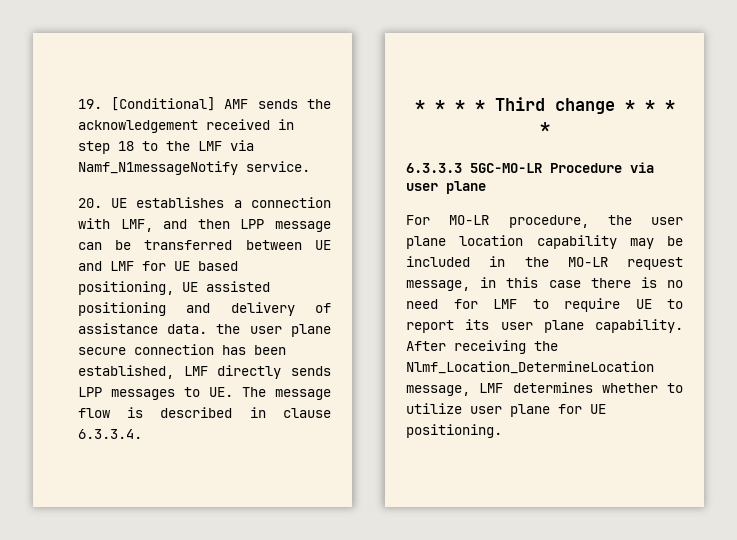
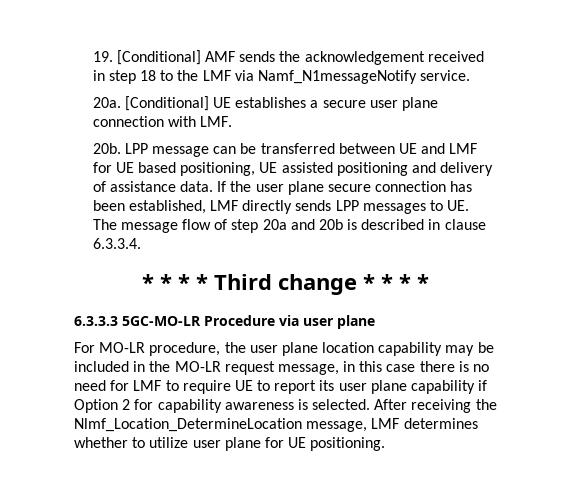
- 20. UE establishes a connection with LMF, and then LPP message can be transferred between UE and LMF for UE based positioning, UE assisted positioning and delivery of assistance data. the user plane secure connection has been established, LMF directly sends LPP messages to UE. The message flow is described in clause 6.3.3.4.
+ 20a. [Conditional] UE establishes a secure user plane connection with LMF.
+ 20b. LPP message can be transferred between UE and LMF for UE based positioning, UE assisted positioning and delivery of assistance data. If the user plane secure connection has been established, LMF directly sends LPP messages to UE. The message flow of step 20a and 20b is described in clause 6.3.3.4.
- For MO-LR procedure, the user plane location capability may be included in the MO-LR request message, in this case there is no need for LMF to require UE to report its user plane capability.
+ For MO-LR procedure, the user plane location capability may be included in the MO-LR request message, in this case there is no need for LMF to require UE to report its user plane capability if Option 2 for capability awareness is selected.

